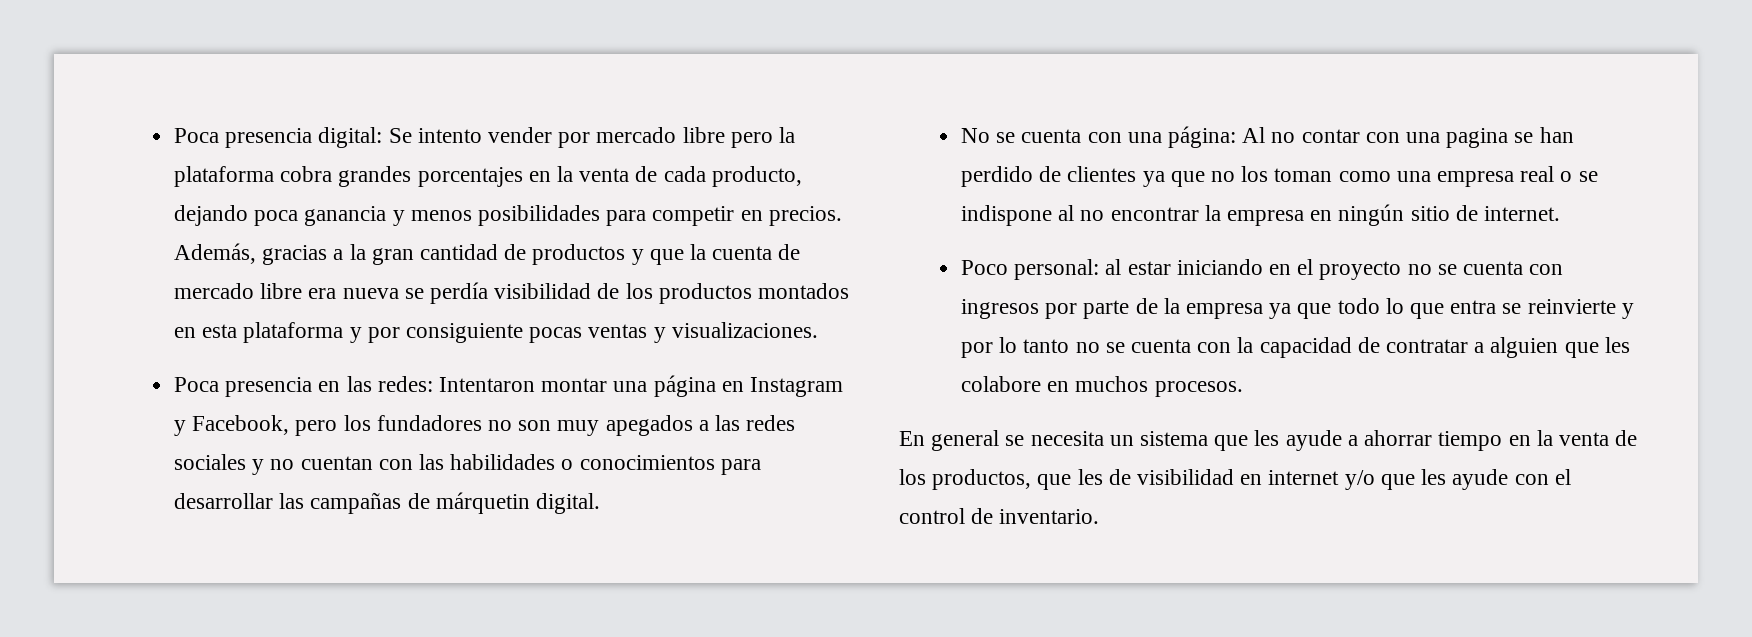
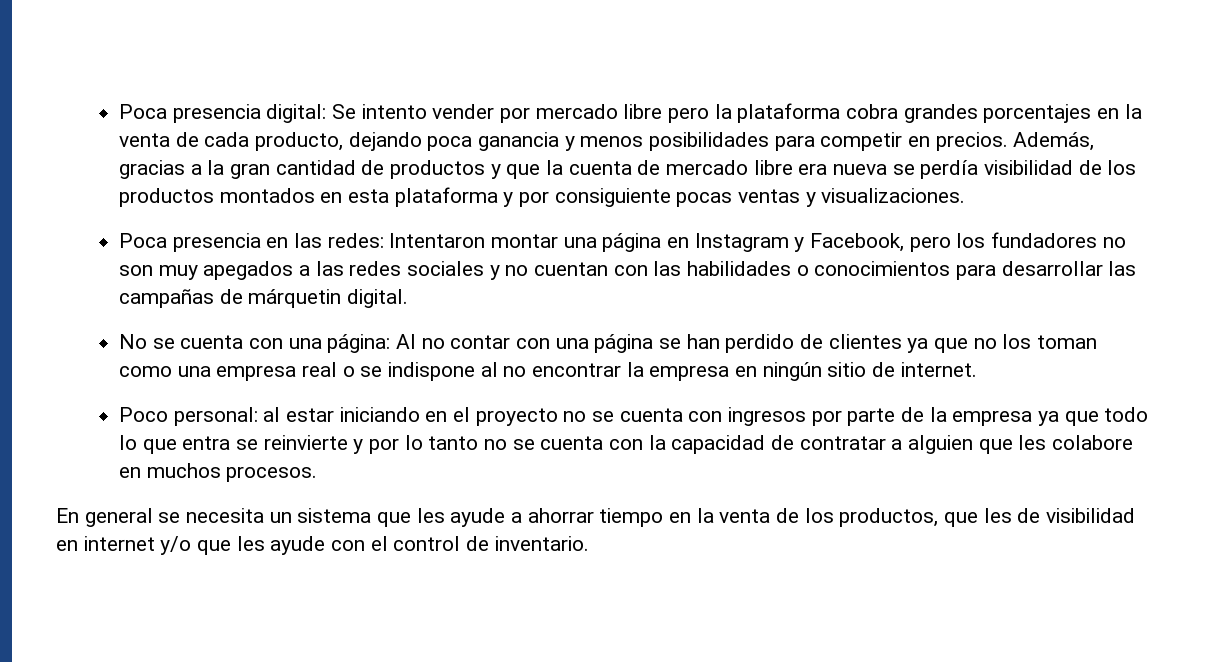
- No se cuenta con una página: Al no contar con una pagina se han perdido de clientes ya que no los toman como una empresa real o se indispone al no encontrar la empresa en ningún sitio de internet.
+ No se cuenta con una página: Al no contar con una página se han perdido de clientes ya que no los toman como una empresa real o se indispone al no encontrar la empresa en ningún sitio de internet.

